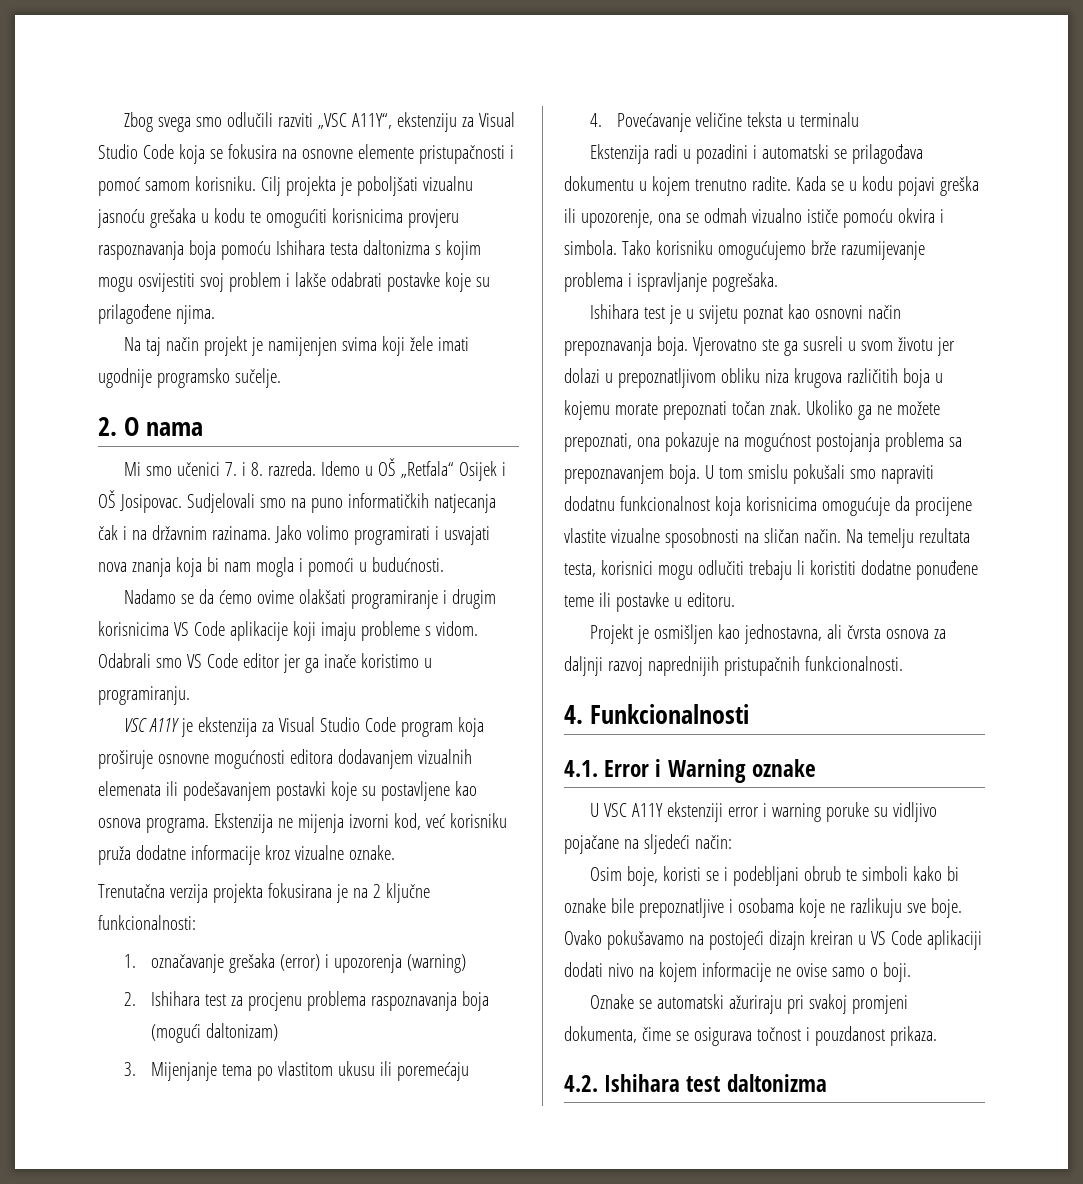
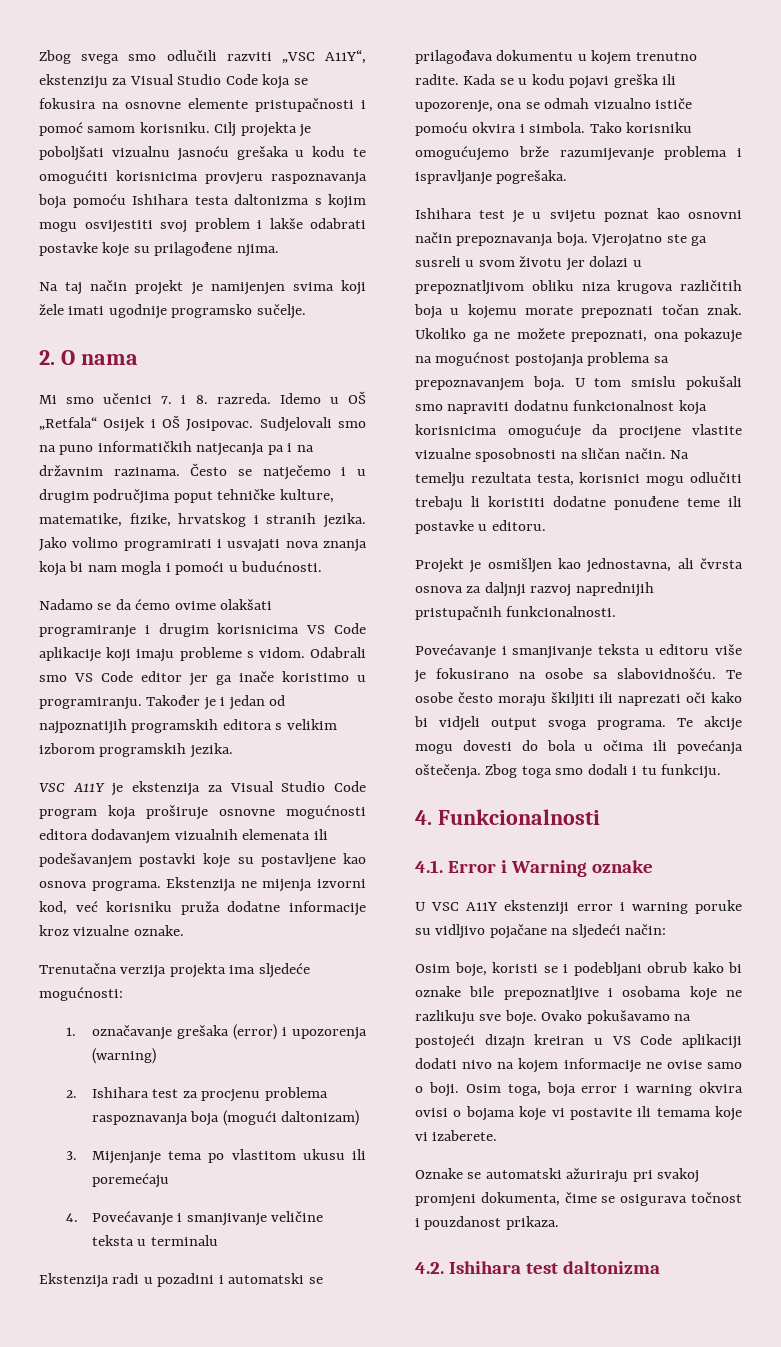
- Sudjelovali smo na puno informatičkih natjecanja čak i na državnim razinama.
+ Sudjelovali smo na puno informatičkih natjecanja pa i na državnim razinama.
+ Često se natječemo i u drugim područjima poput tehničke kulture, matematike, fizike, hrvatskog i stranih jezika.
+ Također je i jedan od najpoznatijih programskih editora s velikim izborom programskih jezika.
- Trenutačna verzija projekta fokusirana je na 2 ključne funkcionalnosti:
+ Trenutačna verzija projekta ima sljedeće mogućnosti:
- 4. Povećavanje veličine teksta u terminalu
+ 4. Povećavanje i smanjivanje veličine teksta u terminalu
- Vjerovatno ste ga susreli u svom životu jer dolazi u prepoznatljivom obliku niza krugova različitih boja u kojemu morate prepoznati točan znak.
+ Vjerojatno ste ga susreli u svom životu jer dolazi u prepoznatljivom obliku niza krugova različitih boja u kojemu morate prepoznati točan znak.
+ Povećavanje i smanjivanje teksta u editoru više je fokusirano na osobe sa slabovidnošću. Te osobe često moraju škiljiti ili naprezati oči kako bi vidjeli output svoga programa. Te akcije mogu dovesti do bola u očima ili povećanja oštečenja. Zbog toga smo dodali i tu funkciju.
- Osim boje, koristi se i podebljani obrub te simboli kako bi oznake bile prepoznatljive i osobama koje ne razlikuju sve boje.
+ Osim boje, koristi se i podebljani obrub kako bi oznake bile prepoznatljive i osobama koje ne razlikuju sve boje.
+ Osim toga, boja error i warning okvira ovisi o bojama koje vi postavite ili temama koje vi izaberete.

